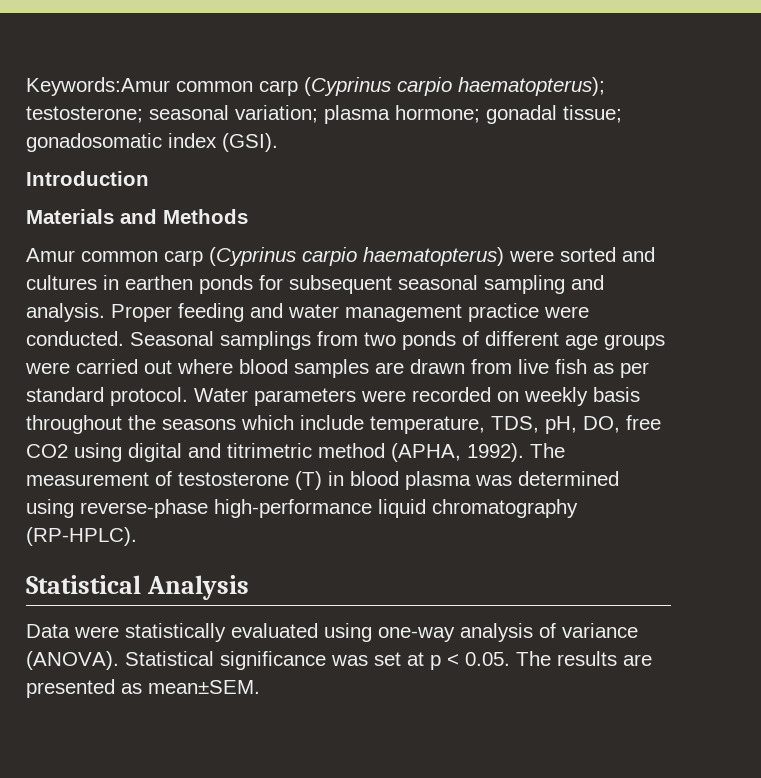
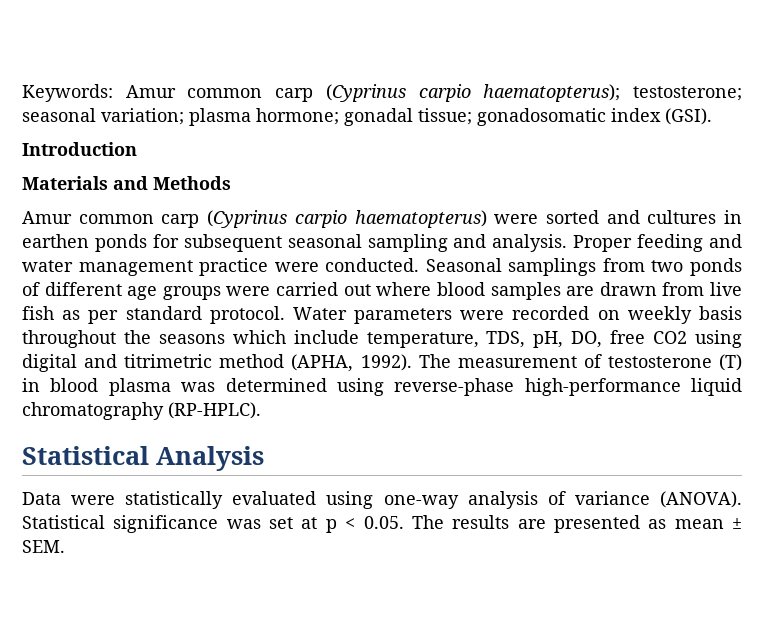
- Keywords:Amur common carp (Cyprinus carpio haematopterus); testosterone; seasonal variation; plasma hormone; gonadal tissue; gonadosomatic index (GSI).
+ Keywords: Amur common carp (Cyprinus carpio haematopterus); testosterone; seasonal variation; plasma hormone; gonadal tissue; gonadosomatic index (GSI).
- Statistical significance was set at p < 0.05. The results are presented as mean±SEM.
+ Statistical significance was set at p < 0.05. The results are presented as mean ± SEM.

